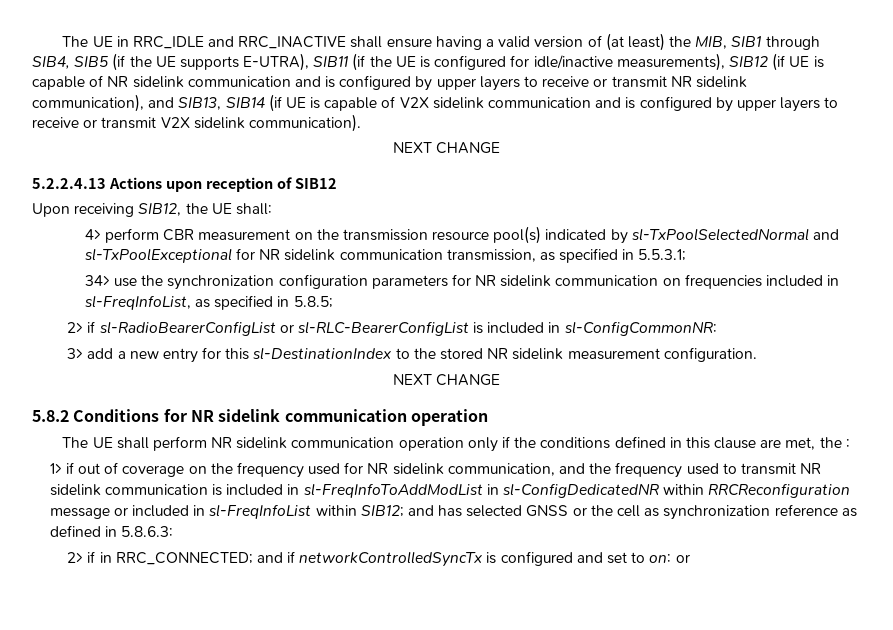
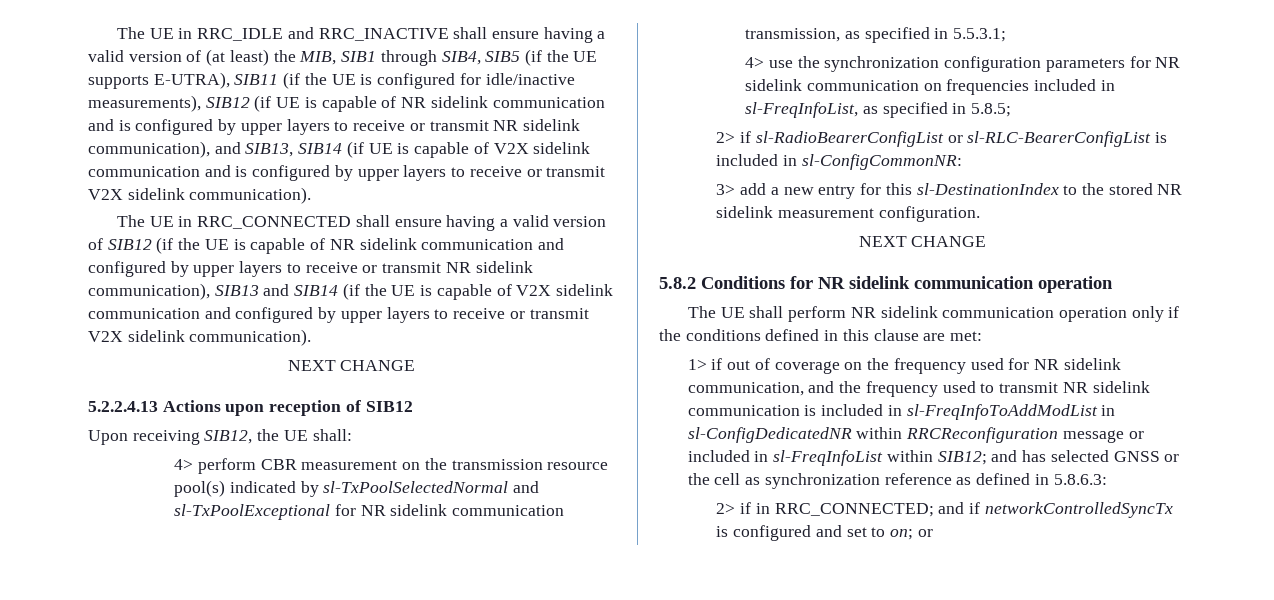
+ The UE in RRC_CONNECTED shall ensure having a valid version of SIB12 (if the UE is capable of NR sidelink communication and configured by upper layers to receive or transmit NR sidelink communication), SIB13 and SIB14 (if the UE is capable of V2X sidelink communication and configured by upper layers to receive or transmit V2X sidelink communication).
- 34> use the synchronization configuration parameters for NR sidelink communication on frequencies included in sl-FreqInfoList, as specified in 5.8.5;
+ 4> use the synchronization configuration parameters for NR sidelink communication on frequencies included in sl-FreqInfoList, as specified in 5.8.5;
- The UE shall perform NR sidelink communication operation only if the conditions defined in this clause are met, the :
+ The UE shall perform NR sidelink communication operation only if the conditions defined in this clause are met:
- 2> if in RRC_CONNECTED; and if networkControlledSyncTx is configured and set to on: or
+ 2> if in RRC_CONNECTED; and if networkControlledSyncTx is configured and set to on; or

